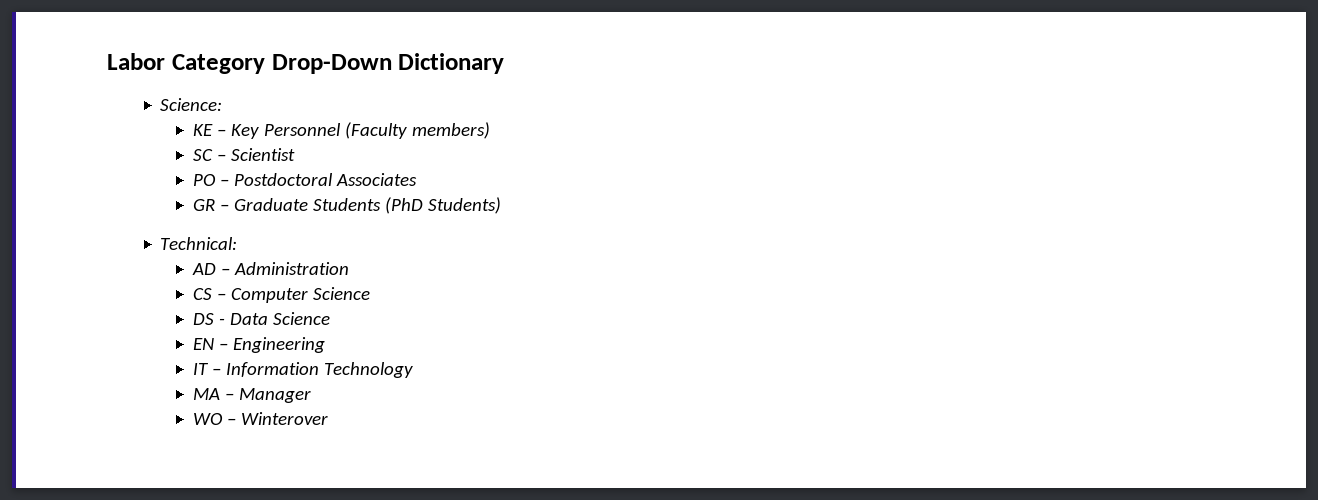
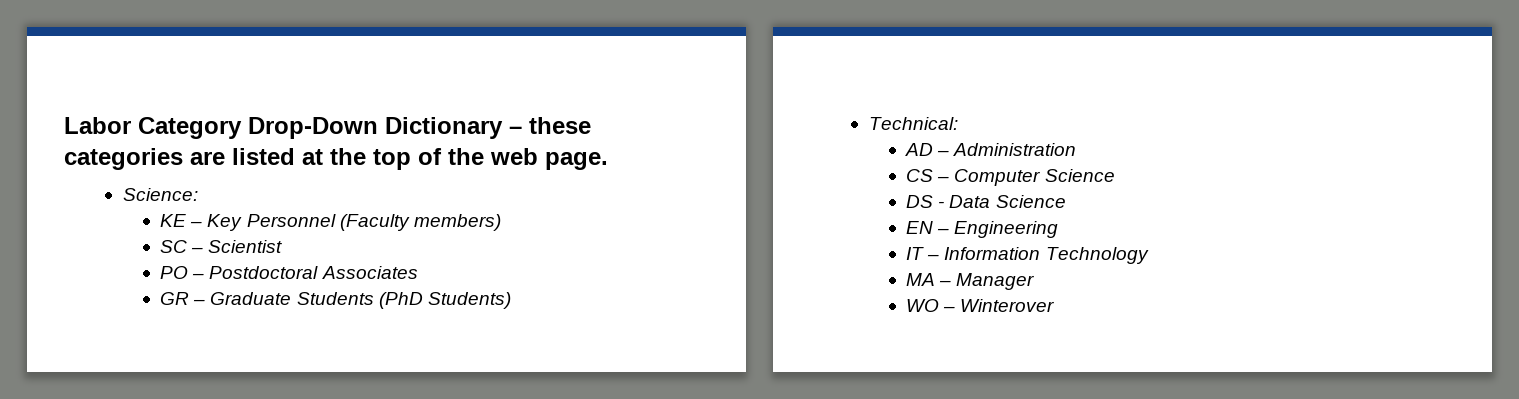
- Labor Category Drop-Down Dictionary
+ Labor Category Drop-Down Dictionary – these categories are listed at the top of the web page.

